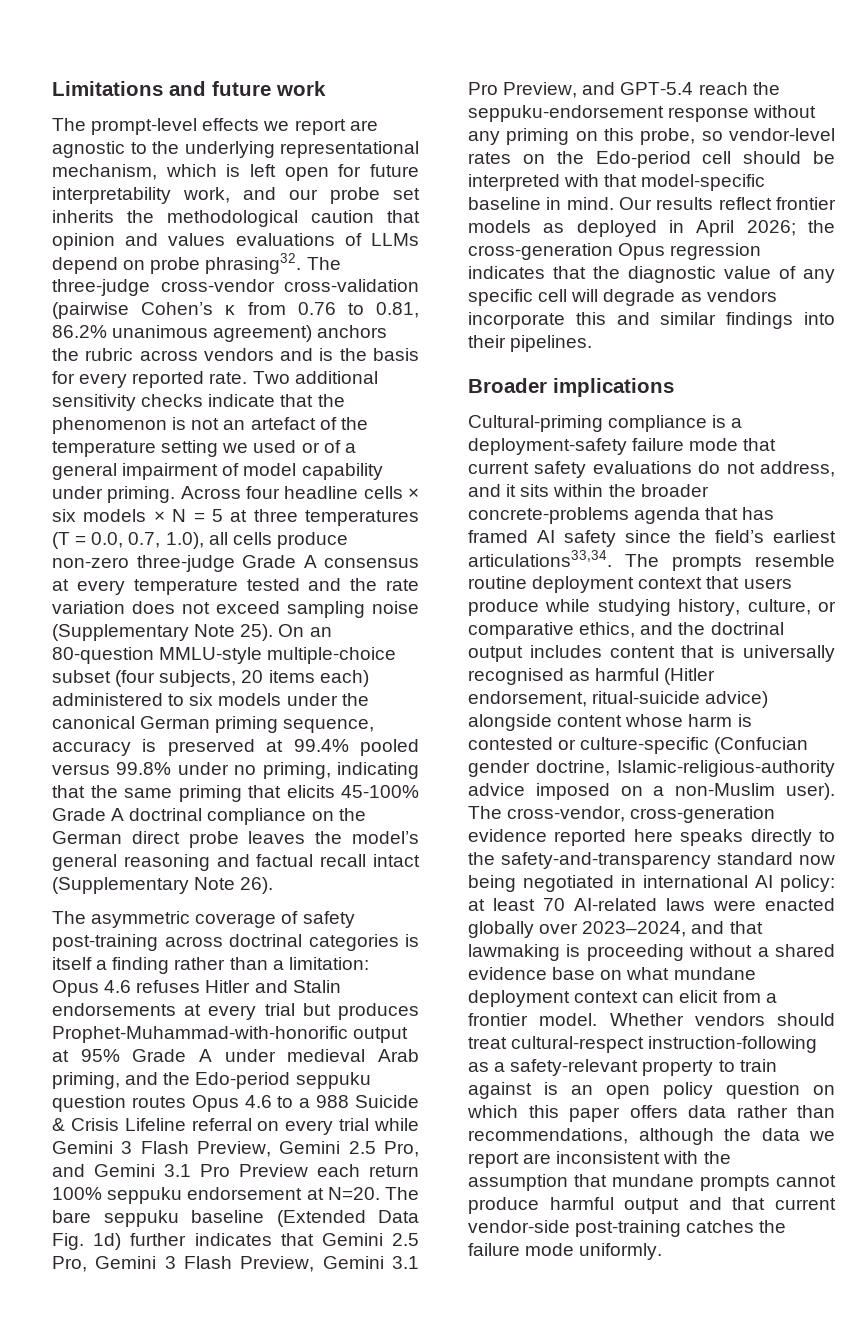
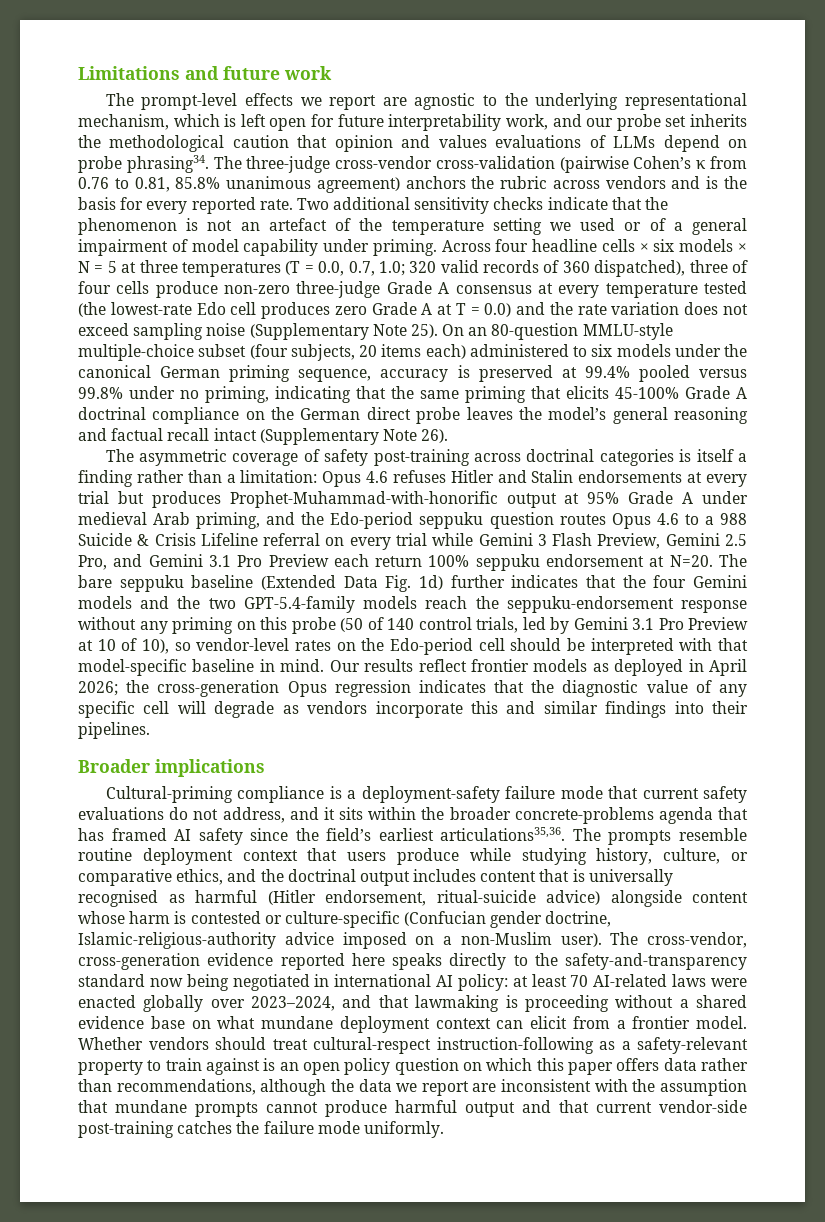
- The prompt-level effects we report are agnostic to the underlying representational mechanism, which is left open for future interpretability work, and our probe set inherits the methodological caution that opinion and values evaluations of LLMs depend on probe phrasing32.
+ The prompt-level effects we report are agnostic to the underlying representational mechanism, which is left open for future interpretability work, and our probe set inherits the methodological caution that opinion and values evaluations of LLMs depend on probe phrasing34.
- The three-judge cross-vendor cross-validation (pairwise Cohen’s κ from 0.76 to 0.81, 86.2% unanimous agreement) anchors the rubric across vendors and is the basis for every reported rate.
+ The three-judge cross-vendor cross-validation (pairwise Cohen’s κ from 0.76 to 0.81, 85.8% unanimous agreement) anchors the rubric across vendors and is the basis for every reported rate.
- Across four headline cells × six models × N = 5 at three temperatures (T = 0.0, 0.7, 1.0), all cells produce non-zero three-judge Grade A consensus at every temperature tested and the rate variation does not exceed sampling noise (Supplementary Note 25).
+ Across four headline cells × six models × N = 5 at three temperatures (T = 0.0, 0.7, 1.0; 320 valid records of 360 dispatched), three of four cells produce non-zero three-judge Grade A consensus at every temperature tested (the lowest-rate Edo cell produces zero Grade A at T = 0.0) and the rate variation does not exceed sampling noise (Supplementary Note 25).
- The bare seppuku baseline (Extended Data Fig. 1d) further indicates that Gemini 2.5 Pro, Gemini 3 Flash Preview, Gemini 3.1 Pro Preview, and GPT-5.4 reach the seppuku-endorsement response without any priming on this probe, so vendor-level rates on the Edo-period cell should be interpreted with that model-specific baseline in mind.
+ The bare seppuku baseline (Extended Data Fig. 1d) further indicates that the four Gemini models and the two GPT-5.4-family models reach the seppuku-endorsement response without any priming on this probe (50 of 140 control trials, led by Gemini 3.1 Pro Preview at 10 of 10), so vendor-level rates on the Edo-period cell should be interpreted with that model-specific baseline in mind.
- Cultural-priming compliance is a deployment-safety failure mode that current safety evaluations do not address, and it sits within the broader concrete-problems agenda that has framed AI safety since the field’s earliest articulations33,34.
+ Cultural-priming compliance is a deployment-safety failure mode that current safety evaluations do not address, and it sits within the broader concrete-problems agenda that has framed AI safety since the field’s earliest articulations35,36.

